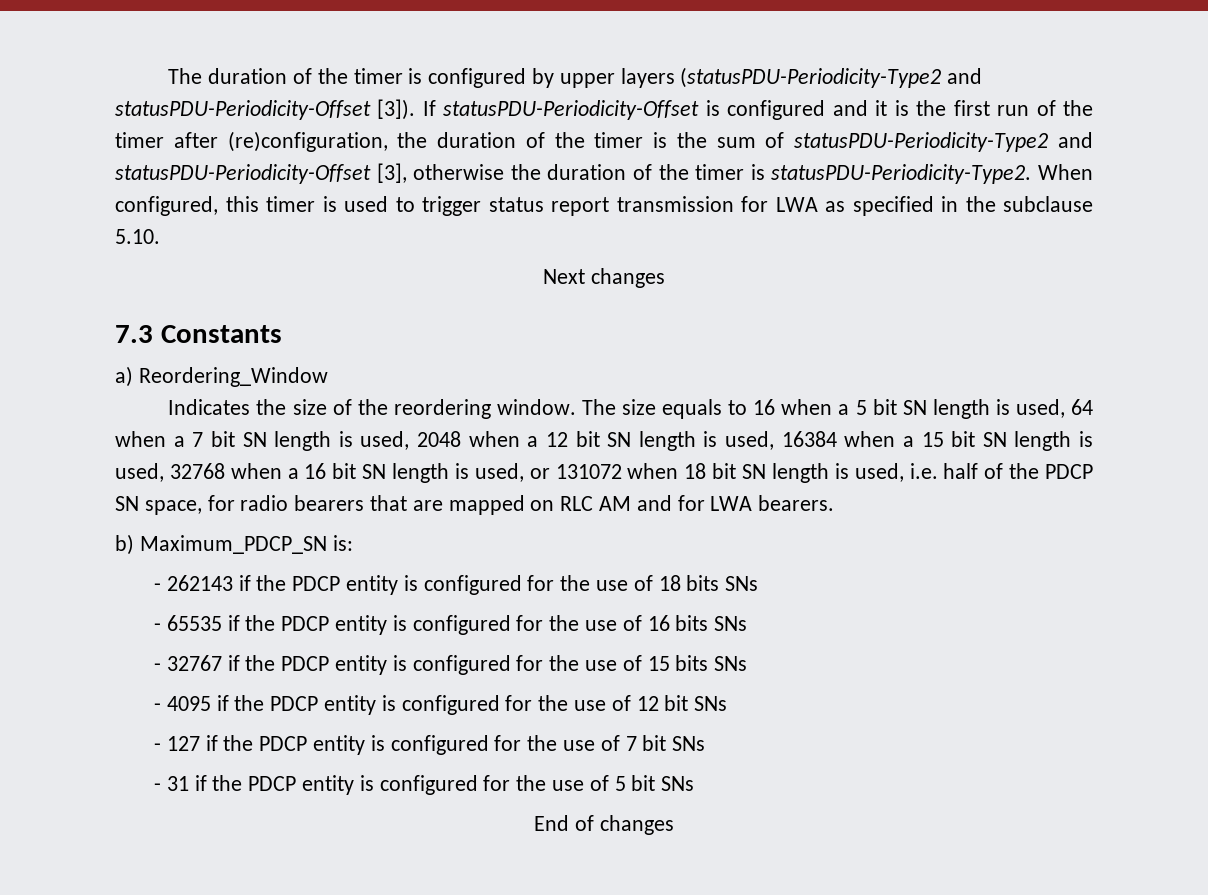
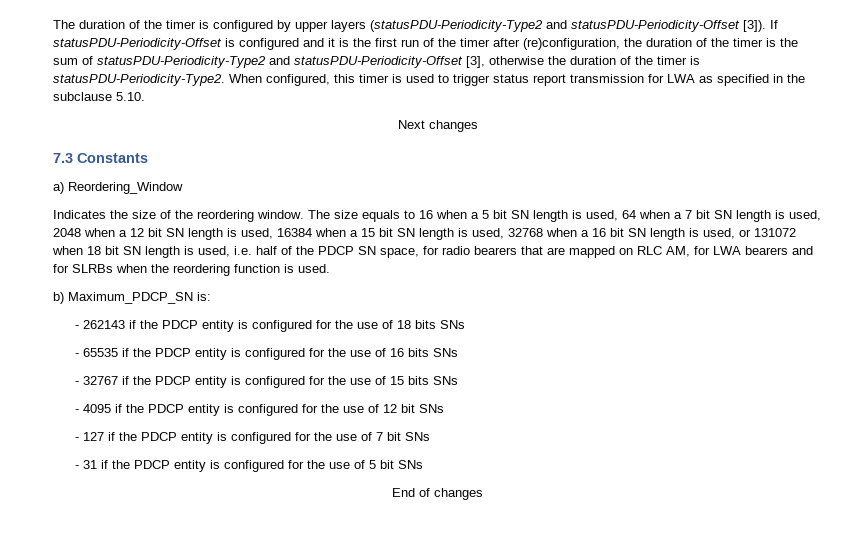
- The size equals to 16 when a 5 bit SN length is used, 64 when a 7 bit SN length is used, 2048 when a 12 bit SN length is used, 16384 when a 15 bit SN length is used, 32768 when a 16 bit SN length is used, or 131072 when 18 bit SN length is used, i.e. half of the PDCP SN space, for radio bearers that are mapped on RLC AM and for LWA bearers.
+ The size equals to 16 when a 5 bit SN length is used, 64 when a 7 bit SN length is used, 2048 when a 12 bit SN length is used, 16384 when a 15 bit SN length is used, 32768 when a 16 bit SN length is used, or 131072 when 18 bit SN length is used, i.e. half of the PDCP SN space, for radio bearers that are mapped on RLC AM, for LWA bearers and for SLRBs when the reordering function is used.

